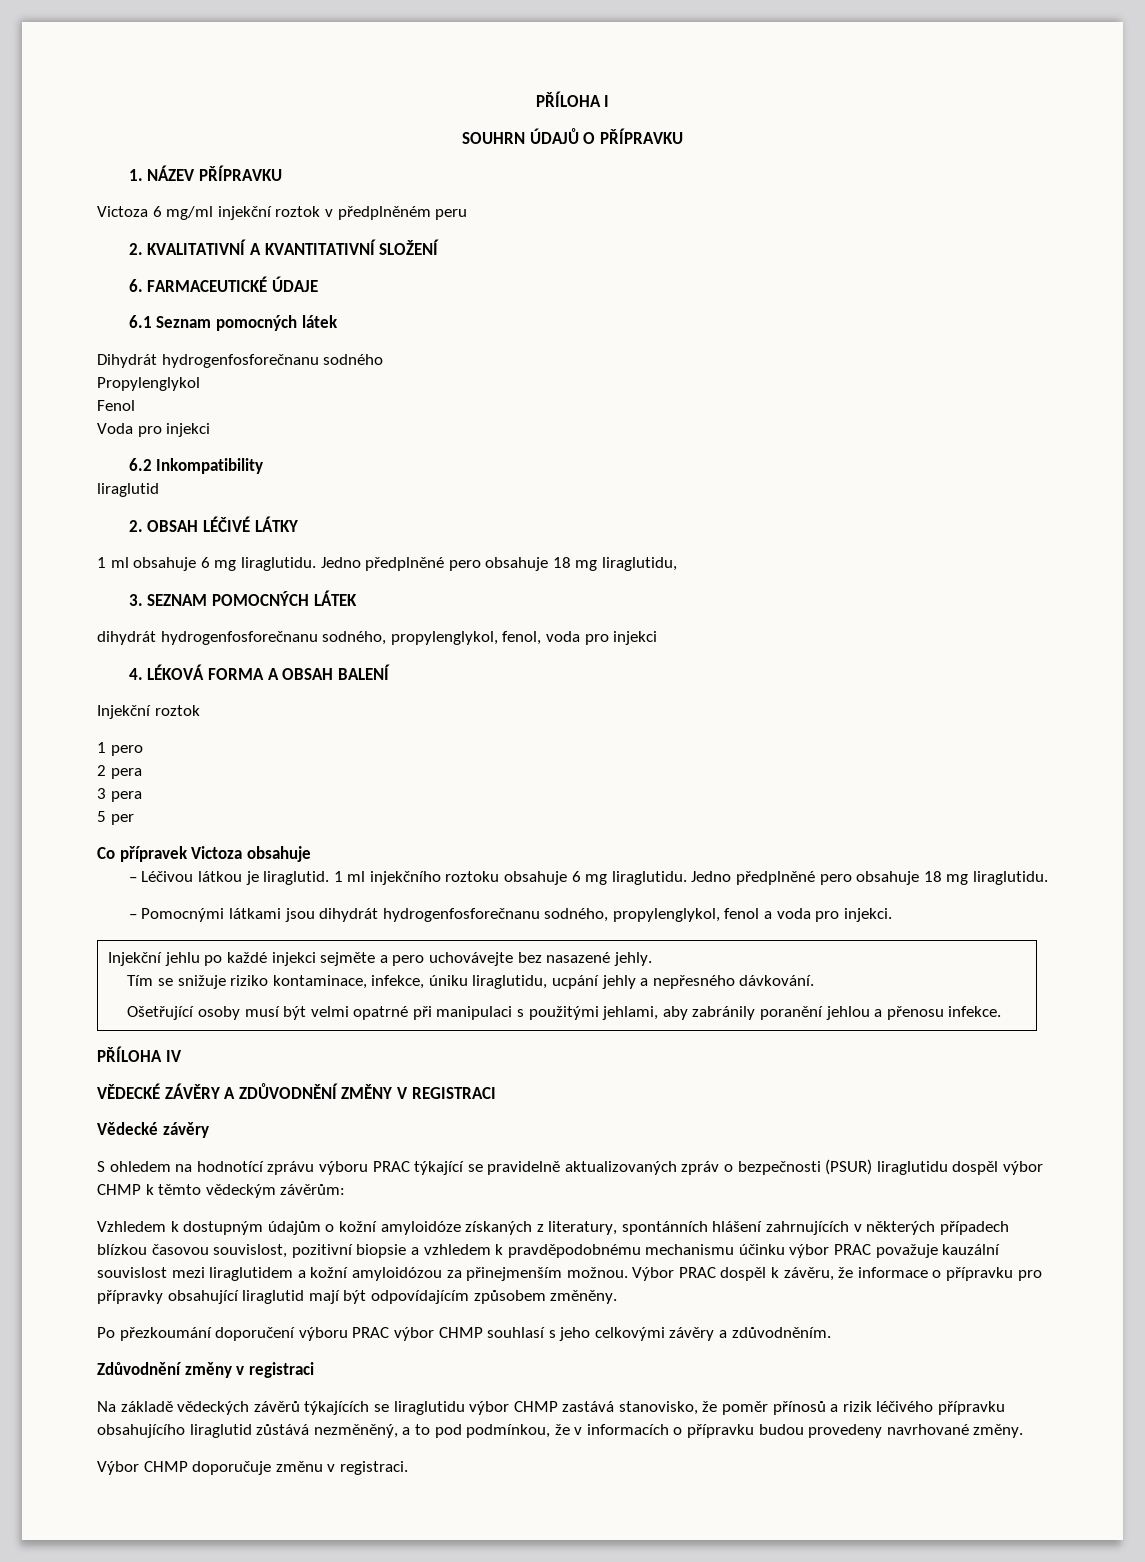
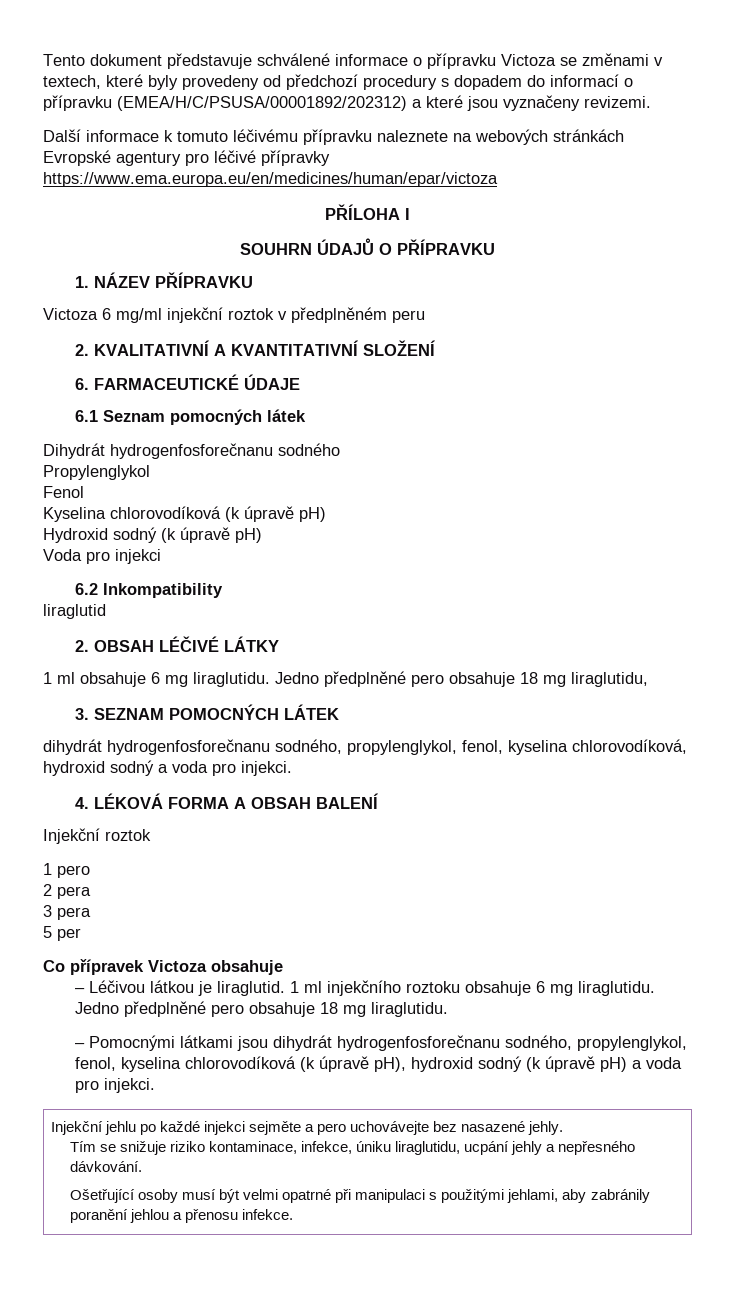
+ Tento dokument představuje schválené informace o přípravku Victoza se změnami v textech, které byly provedeny od předchozí procedury s dopadem do informací o přípravku (EMEA/H/C/PSUSA/00001892/202312) a které jsou vyznačeny revizemi.
+ Další informace k tomuto léčivému přípravku naleznete na webových stránkách Evropské agentury pro léčivé přípravky https://www.ema.europa.eu/en/medicines/human/epar/victoza
+ Kyselina chlorovodíková (k úpravě pH)
+ Hydroxid sodný (k úpravě pH)
- dihydrát hydrogenfosforečnanu sodného, propylenglykol, fenol, voda pro injekci
+ dihydrát hydrogenfosforečnanu sodného, propylenglykol, fenol, kyselina chlorovodíková, hydroxid sodný a voda pro injekci.
- – Pomocnými látkami jsou dihydrát hydrogenfosforečnanu sodného, propylenglykol, fenol a voda pro injekci.
+ – Pomocnými látkami jsou dihydrát hydrogenfosforečnanu sodného, propylenglykol, fenol, kyselina chlorovodíková (k úpravě pH), hydroxid sodný (k úpravě pH) a voda pro injekci.
- PŘÍLOHA IV
- VĚDECKÉ ZÁVĚRY A ZDŮVODNĚNÍ ZMĚNY V REGISTRACI
- Vědecké závěry
- S ohledem na hodnotící zprávu výboru PRAC týkající se pravidelně aktualizovaných zpráv o bezpečnosti (PSUR) liraglutidu dospěl výbor CHMP k těmto vědeckým závěrům:
- Vzhledem k dostupným údajům o kožní amyloidóze získaných z literatury, spontánních hlášení zahrnujících v některých případech blízkou časovou souvislost, pozitivní biopsie a vzhledem k pravděpodobnému mechanismu účinku výbor PRAC považuje kauzální souvislost mezi liraglutidem a kožní amyloidózou za přinejmenším možnou. Výbor PRAC dospěl k závěru, že informace o přípravku pro přípravky obsahující liraglutid mají být odpovídajícím způsobem změněny.
- Po přezkoumání doporučení výboru PRAC výbor CHMP souhlasí s jeho celkovými závěry a zdůvodněním.
- Zdůvodnění změny v registraci
- Na základě vědeckých závěrů týkajících se liraglutidu výbor CHMP zastává stanovisko, že poměr přínosů a rizik léčivého přípravku obsahujícího liraglutid zůstává nezměněný, a to pod podmínkou, že v informacích o přípravku budou provedeny navrhované změny.
- Výbor CHMP doporučuje změnu v registraci.

